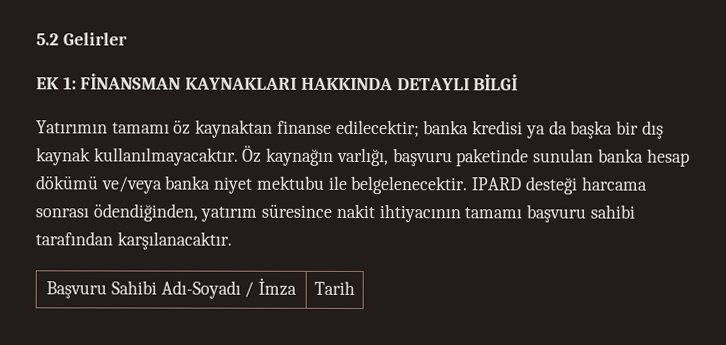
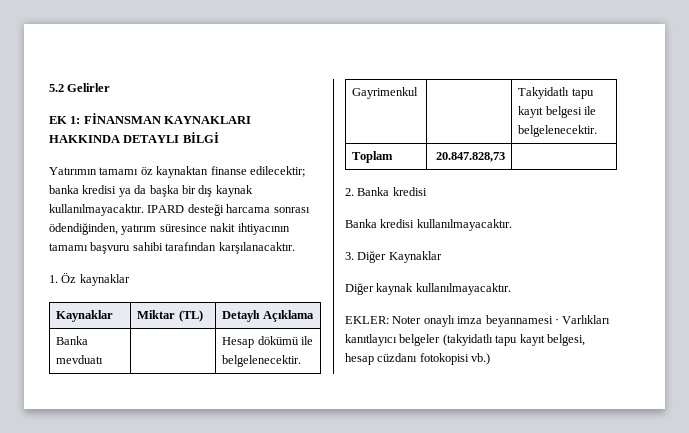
- Öz kaynağın varlığı, başvuru paketinde sunulan banka hesap dökümü ve/veya banka niyet mektubu ile belgelenecektir.
- Başvuru Sahibi Adı-Soyadı / İmza | Tarih
+ 1. Öz kaynaklar
+ Kaynaklar | Miktar (TL) | Detaylı Açıklama
+ Banka mevduatı | | Hesap dökümü ile belgelenecektir.
+ Gayrimenkul | | Takyidatlı tapu kayıt belgesi ile belgelenecektir.
+ Toplam | 20.847.828,73 |
+ 2. Banka kredisi
+ Banka kredisi kullanılmayacaktır.
+ 3. Diğer Kaynaklar
+ Diğer kaynak kullanılmayacaktır.
+ EKLER: Noter onaylı imza beyannamesi · Varlıkları kanıtlayıcı belgeler (takyidatlı tapu kayıt belgesi, hesap cüzdanı fotokopisi vb.)

